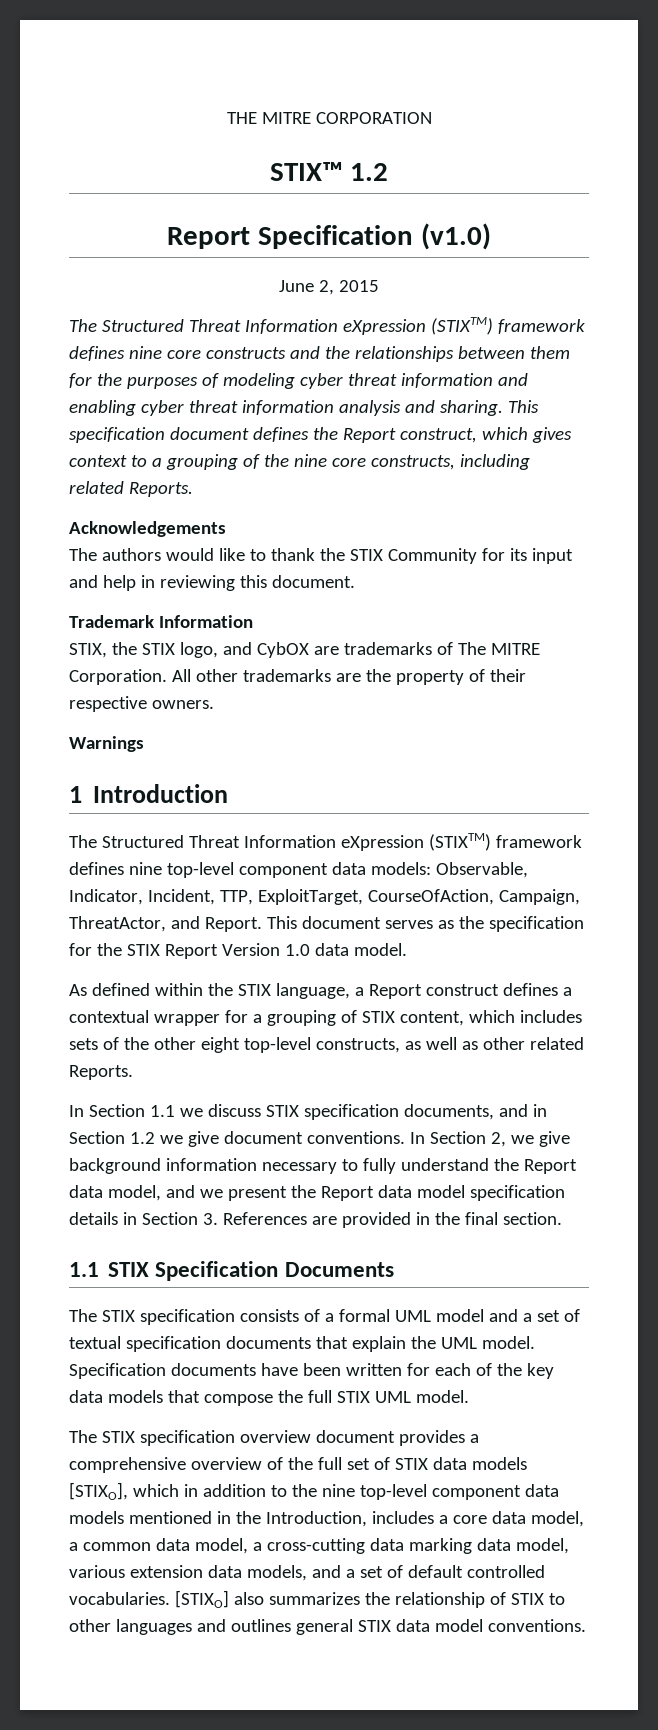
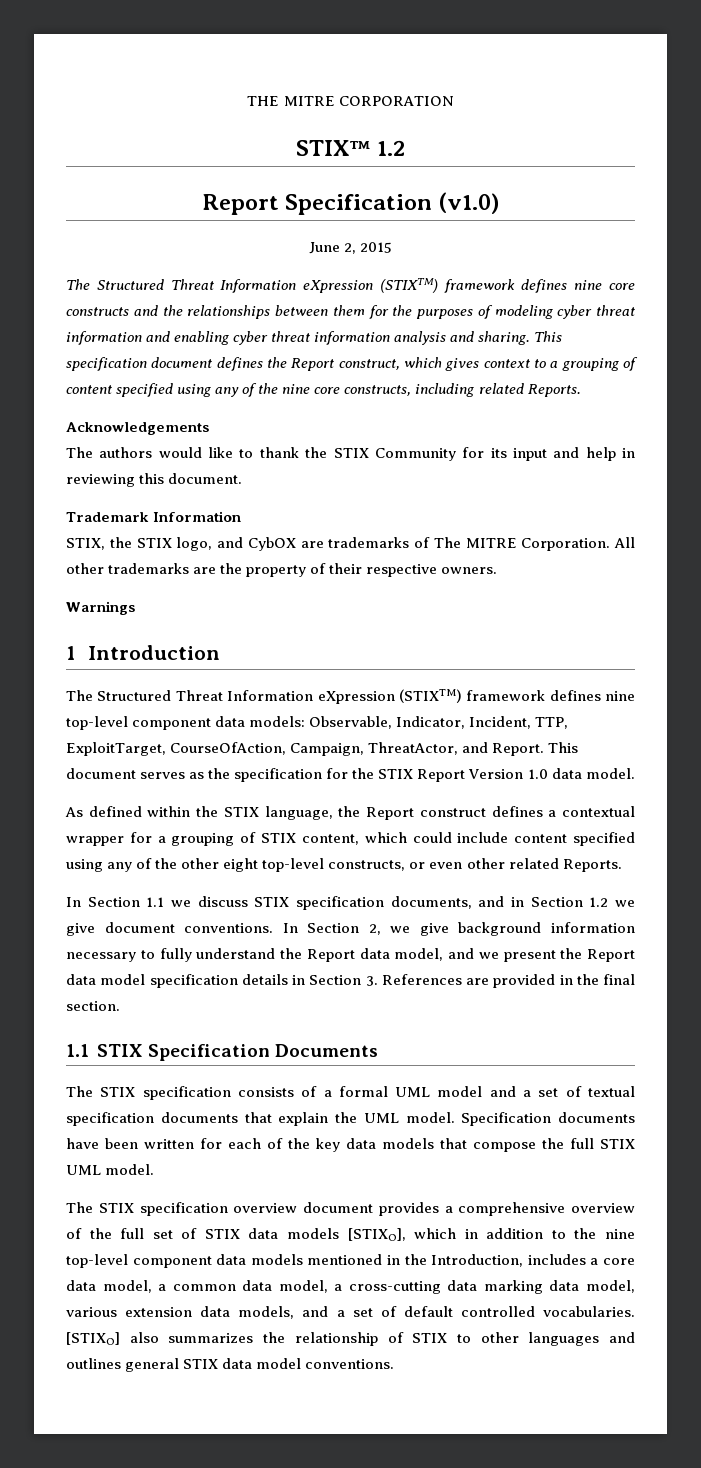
- This specification document defines the Report construct, which gives context to a grouping of the nine core constructs, including related Reports.
+ This specification document defines the Report construct, which gives context to a grouping of content specified using any of the nine core constructs, including related Reports.
- As defined within the STIX language, a Report construct defines a contextual wrapper for a grouping of STIX content, which includes sets of the other eight top-level constructs, as well as other related Reports.
+ As defined within the STIX language, the Report construct defines a contextual wrapper for a grouping of STIX content, which could include content specified using any of the other eight top-level constructs, or even other related Reports.

